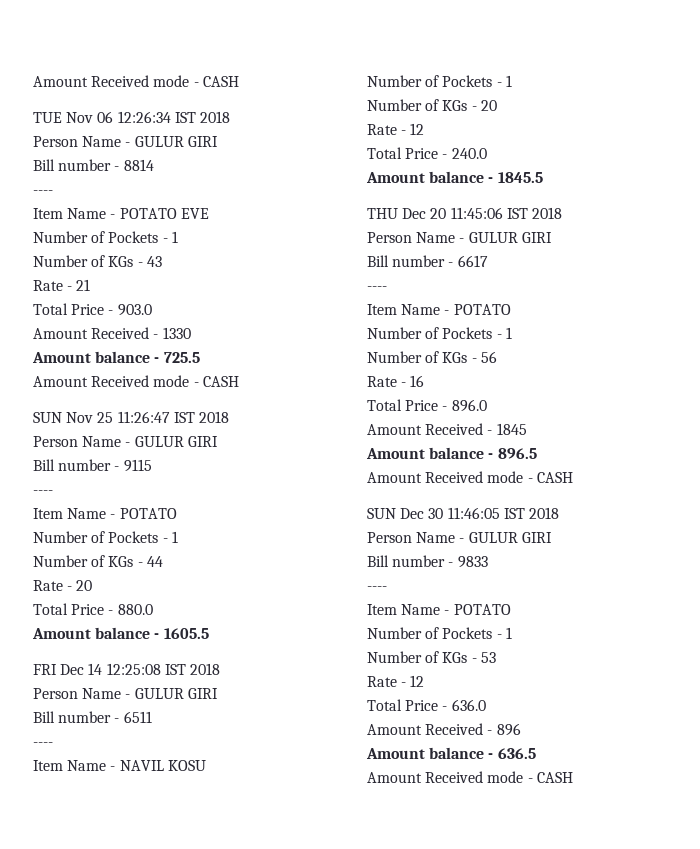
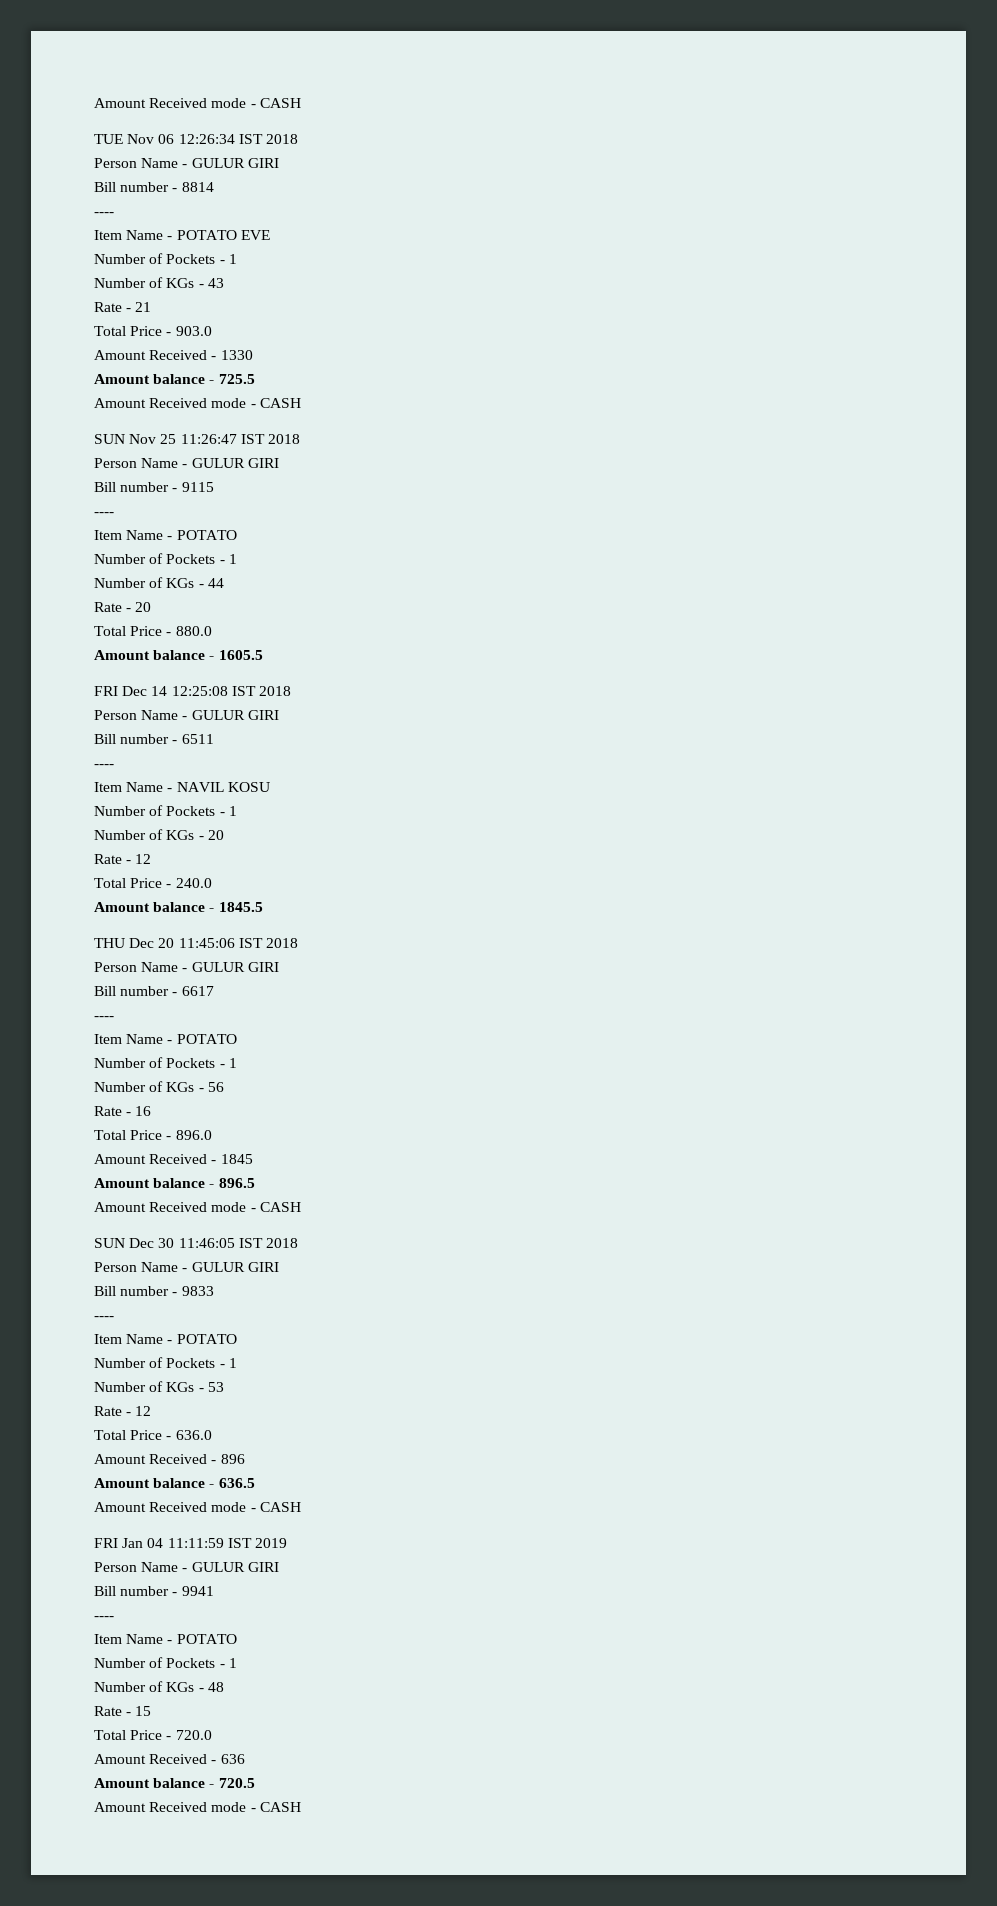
+ FRI Jan 04 11:11:59 IST 2019
+ Person Name - GULUR GIRI
+ Bill number - 9941
+ ----
+ Item Name - POTATO
+ Number of Pockets - 1
+ Number of KGs - 48
+ Rate - 15
+ Total Price - 720.0
+ Amount Received - 636
+ Amount balance - 720.5
+ Amount Received mode - CASH

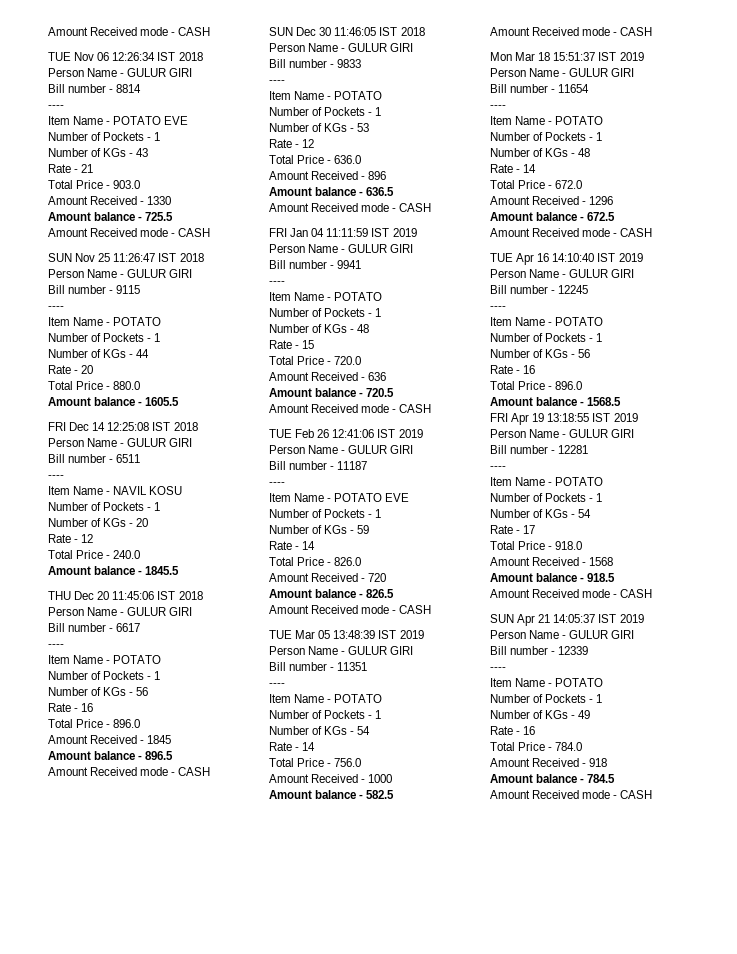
+ TUE Feb 26 12:41:06 IST 2019
+ Person Name - GULUR GIRI
+ Bill number - 11187
+ ----
+ Item Name - POTATO EVE
+ Number of Pockets - 1
+ Number of KGs - 59
+ Rate - 14
+ Total Price - 826.0
+ Amount Received - 720
+ Amount balance - 826.5
+ Amount Received mode - CASH
+ TUE Mar 05 13:48:39 IST 2019
+ Person Name - GULUR GIRI
+ Bill number - 11351
+ ----
+ Item Name - POTATO
+ Number of Pockets - 1
+ Number of KGs - 54
+ Rate - 14
+ Total Price - 756.0
+ Amount Received - 1000
+ Amount balance - 582.5
+ Amount Received mode - CASH
+ Mon Mar 18 15:51:37 IST 2019
+ Person Name - GULUR GIRI
+ Bill number - 11654
+ ----
+ Item Name - POTATO
+ Number of Pockets - 1
+ Number of KGs - 48
+ Rate - 14
+ Total Price - 672.0
+ Amount Received - 1296
+ Amount balance - 672.5
+ Amount Received mode - CASH
+ TUE Apr 16 14:10:40 IST 2019
+ Person Name - GULUR GIRI
+ Bill number - 12245
+ ----
+ Item Name - POTATO
+ Number of Pockets - 1
+ Number of KGs - 56
+ Rate - 16
+ Total Price - 896.0
+ Amount balance - 1568.5
+ FRI Apr 19 13:18:55 IST 2019
+ Person Name - GULUR GIRI
+ Bill number - 12281
+ ----
+ Item Name - POTATO
+ Number of Pockets - 1
+ Number of KGs - 54
+ Rate - 17
+ Total Price - 918.0
+ Amount Received - 1568
+ Amount balance - 918.5
+ Amount Received mode - CASH
+ SUN Apr 21 14:05:37 IST 2019
+ Person Name - GULUR GIRI
+ Bill number - 12339
+ ----
+ Item Name - POTATO
+ Number of Pockets - 1
+ Number of KGs - 49
+ Rate - 16
+ Total Price - 784.0
+ Amount Received - 918
+ Amount balance - 784.5
+ Amount Received mode - CASH

